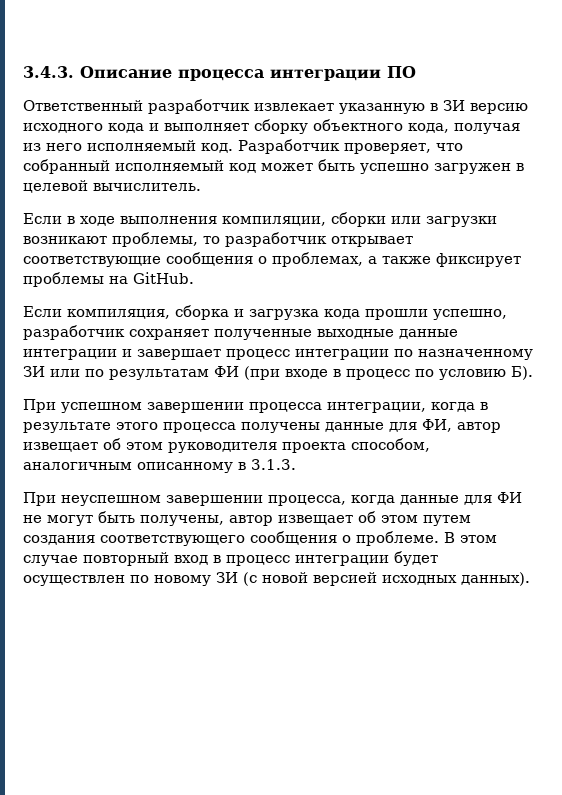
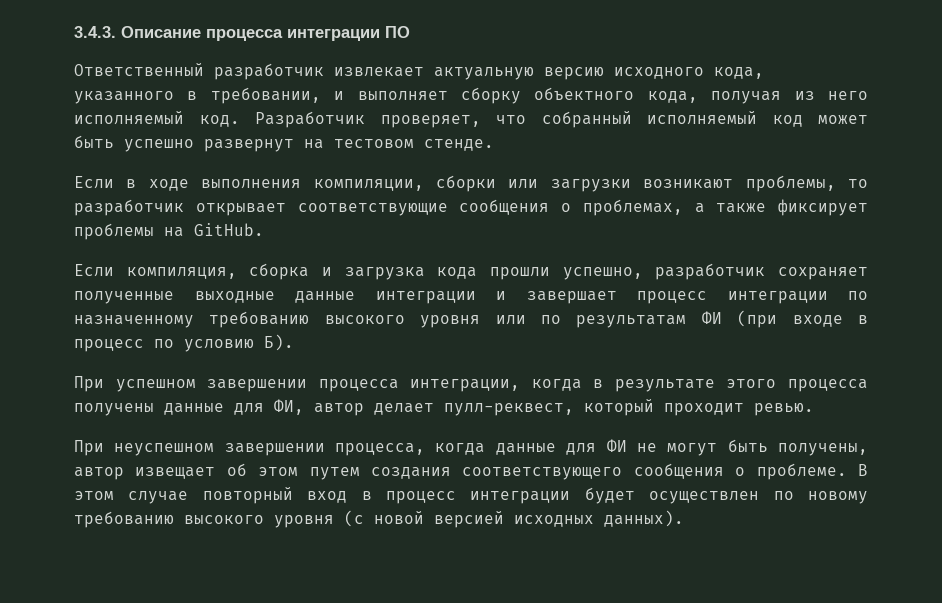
- Ответственный разработчик извлекает указанную в ЗИ версию исходного кода и выполняет сборку объектного кода, получая из него исполняемый код.
+ Ответственный разработчик извлекает актуальную версию исходного кода, указанного в требовании, и выполняет сборку объектного кода, получая из него исполняемый код.
- Разработчик проверяет, что собранный исполняемый код может быть успешно загружен в целевой вычислитель.
+ Разработчик проверяет, что собранный исполняемый код может быть успешно развернут на тестовом стенде.
- Если компиляция, сборка и загрузка кода прошли успешно, разработчик сохраняет полученные выходные данные интеграции и завершает процесс интеграции по назначенному ЗИ или по результатам ФИ (при входе в процесс по условию Б).
+ Если компиляция, сборка и загрузка кода прошли успешно, разработчик сохраняет полученные выходные данные интеграции и завершает процесс интеграции по назначенному требованию высокого уровня или по результатам ФИ (при входе в процесс по условию Б).
- При успешном завершении процесса интеграции, когда в результате этого процесса получены данные для ФИ, автор извещает об этом руководителя проекта способом, аналогичным описанному в 3.1.3.
+ При успешном завершении процесса интеграции, когда в результате этого процесса получены данные для ФИ, автор делает пулл-реквест, который проходит ревью.
- В этом случае повторный вход в процесс интеграции будет осуществлен по новому ЗИ (с новой версией исходных данных).
+ В этом случае повторный вход в процесс интеграции будет осуществлен по новому требованию высокого уровня (с новой версией исходных данных).

